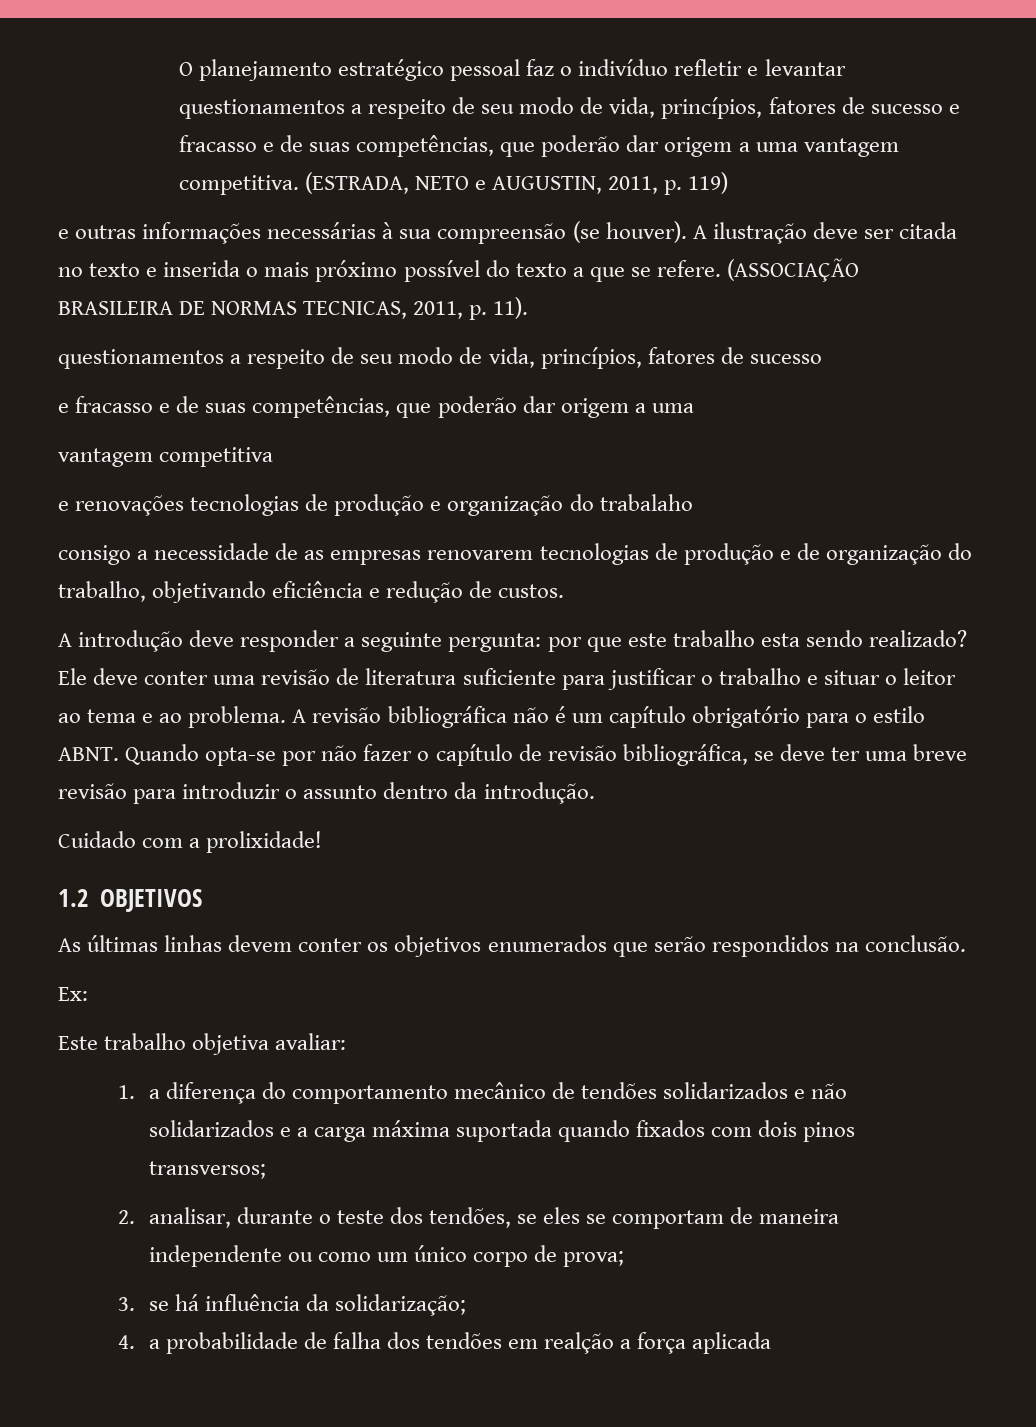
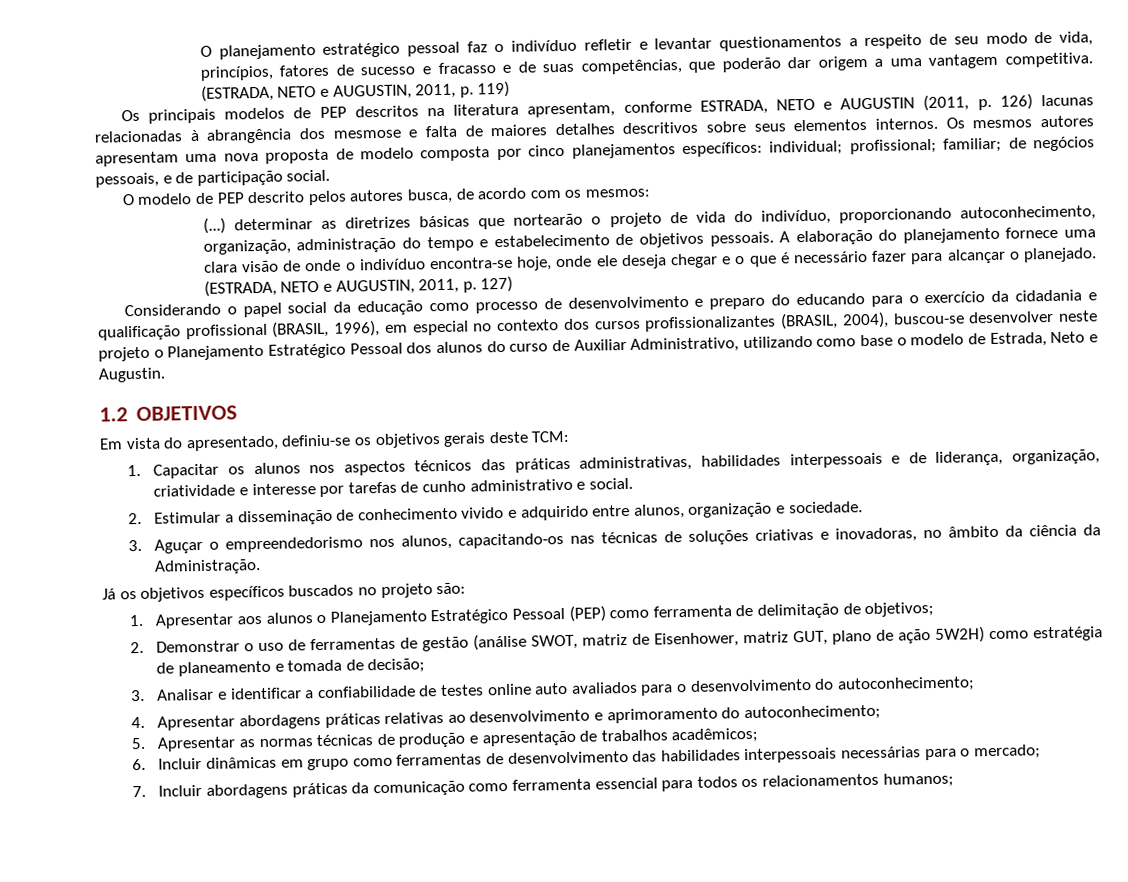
- e outras informações necessárias à sua compreensão (se houver). A ilustração deve ser citada no texto e inserida o mais próximo possível do texto a que se refere. (ASSOCIAÇÃO BRASILEIRA DE NORMAS TECNICAS, 2011, p. 11).
- questionamentos a respeito de seu modo de vida, princípios, fatores de sucesso
- e fracasso e de suas competências, que poderão dar origem a uma
- vantagem competitiva
- e renovações tecnologias de produção e organização do trabalaho
- consigo a necessidade de as empresas renovarem tecnologias de produção e de organização do trabalho, objetivando eficiência e redução de custos.
- A introdução deve responder a seguinte pergunta: por que este trabalho esta sendo realizado? Ele deve conter uma revisão de literatura suficiente para justificar o trabalho e situar o leitor ao tema e ao problema. A revisão bibliográfica não é um capítulo obrigatório para o estilo ABNT. Quando opta-se por não fazer o capítulo de revisão bibliográfica, se deve ter uma breve revisão para introduzir o assunto dentro da introdução.
- Cuidado com a prolixidade!
+ Os principais modelos de PEP descritos na literatura apresentam, conforme ESTRADA, NETO e AUGUSTIN (2011, p. 126) lacunas relacionadas à abrangência dos mesmose e falta de maiores detalhes descritivos sobre seus elementos internos. Os mesmos autores apresentam uma nova proposta de modelo composta por cinco planejamentos específicos: individual; profissional; familiar; de negócios pessoais, e de participação social.
+ O modelo de PEP descrito pelos autores busca, de acordo com os mesmos:
+ (...) determinar as diretrizes básicas que nortearão o projeto de vida do indivíduo, proporcionando autoconhecimento, organização, administração do tempo e estabelecimento de objetivos pessoais. A elaboração do planejamento fornece uma clara visão de onde o indivíduo encontra-se hoje, onde ele deseja chegar e o que é necessário fazer para alcançar o planejado. (ESTRADA, NETO e AUGUSTIN, 2011, p. 127)
+ Considerando o papel social da educação como processo de desenvolvimento e preparo do educando para o exercício da cidadania e qualificação profissional (BRASIL, 1996), em especial no contexto dos cursos profissionalizantes (BRASIL, 2004), buscou-se desenvolver neste projeto o Planejamento Estratégico Pessoal dos alunos do curso de Auxiliar Administrativo, utilizando como base o modelo de Estrada, Neto e Augustin.
  1.2 OBJETIVOS
- As últimas linhas devem conter os objetivos enumerados que serão respondidos na conclusão.
- Ex:
- Este trabalho objetiva avaliar:
- 1. a diferença do comportamento mecânico de tendões solidarizados e não solidarizados e a carga máxima suportada quando fixados com dois pinos transversos;
- 2. analisar, durante o teste dos tendões, se eles se comportam de maneira independente ou como um único corpo de prova;
- 3. se há influência da solidarização;
- 4. a probabilidade de falha dos tendões em realção a força aplicada
+ Em vista do apresentado, definiu-se os objetivos gerais deste TCM:
+ 1. Capacitar os alunos nos aspectos técnicos das práticas administrativas, habilidades interpessoais e de liderança, organização, criatividade e interesse por tarefas de cunho administrativo e social.
+ 2. Estimular a disseminação de conhecimento vivido e adquirido entre alunos, organização e sociedade.
+ 3. Aguçar o empreendedorismo nos alunos, capacitando-os nas técnicas de soluções criativas e inovadoras, no âmbito da ciência da Administração.
+ Já os objetivos específicos buscados no projeto são:
+ 1. Apresentar aos alunos o Planejamento Estratégico Pessoal (PEP) como ferramenta de delimitação de objetivos;
+ 2. Demonstrar o uso de ferramentas de gestão (análise SWOT, matriz de Eisenhower, matriz GUT, plano de ação 5W2H) como estratégia de planeamento e tomada de decisão;
+ 3. Analisar e identificar a confiabilidade de testes online auto avaliados para o desenvolvimento do autoconhecimento;
+ 4. Apresentar abordagens práticas relativas ao desenvolvimento e aprimoramento do autoconhecimento;
+ 5. Apresentar as normas técnicas de produção e apresentação de trabalhos acadêmicos;
+ 6. Incluir dinâmicas em grupo como ferramentas de desenvolvimento das habilidades interpessoais necessárias para o mercado;
+ 7. Incluir abordagens práticas da comunicação como ferramenta essencial para todos os relacionamentos humanos;

